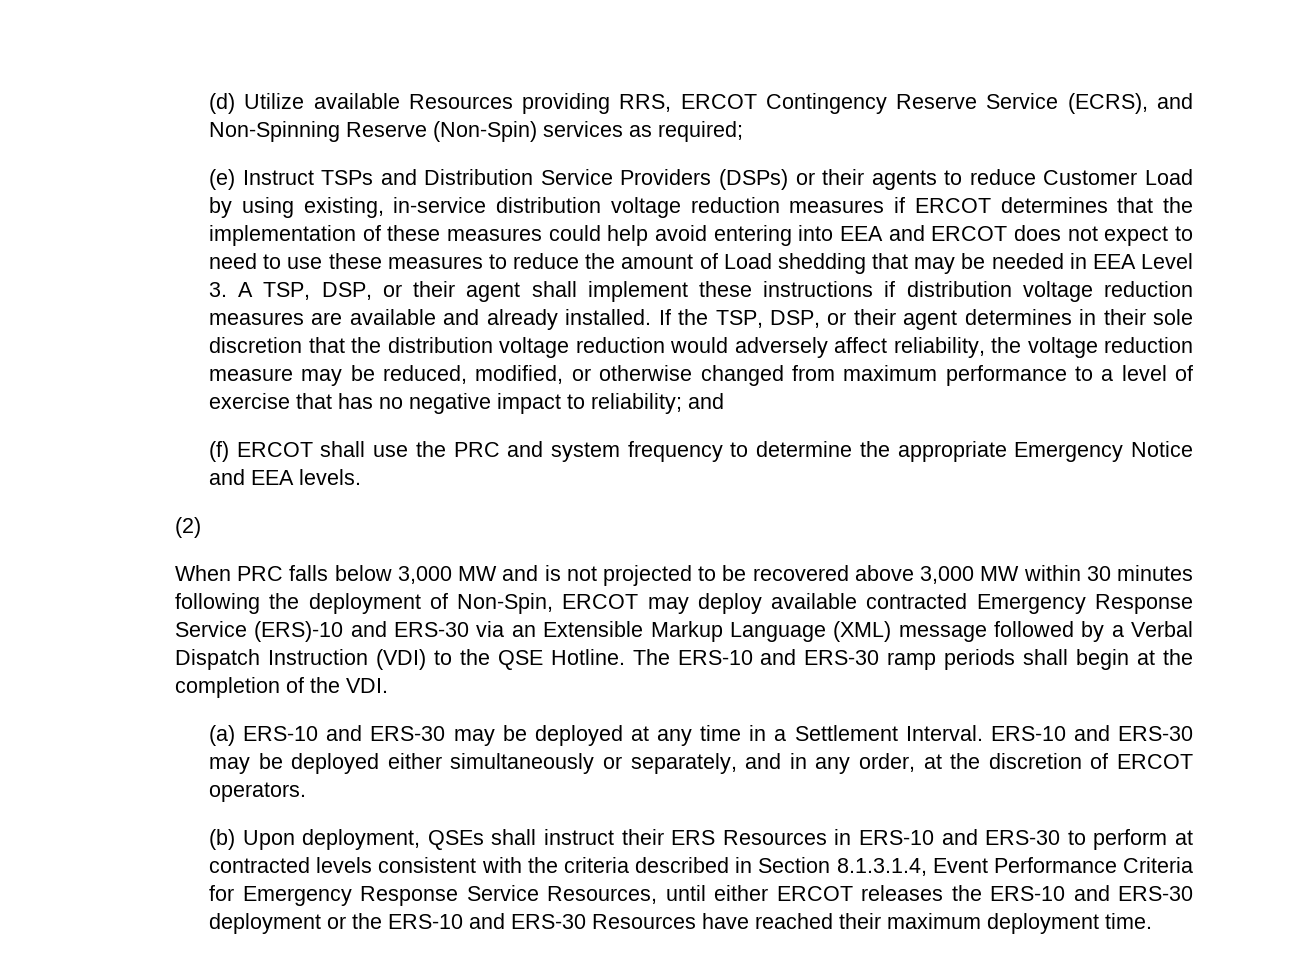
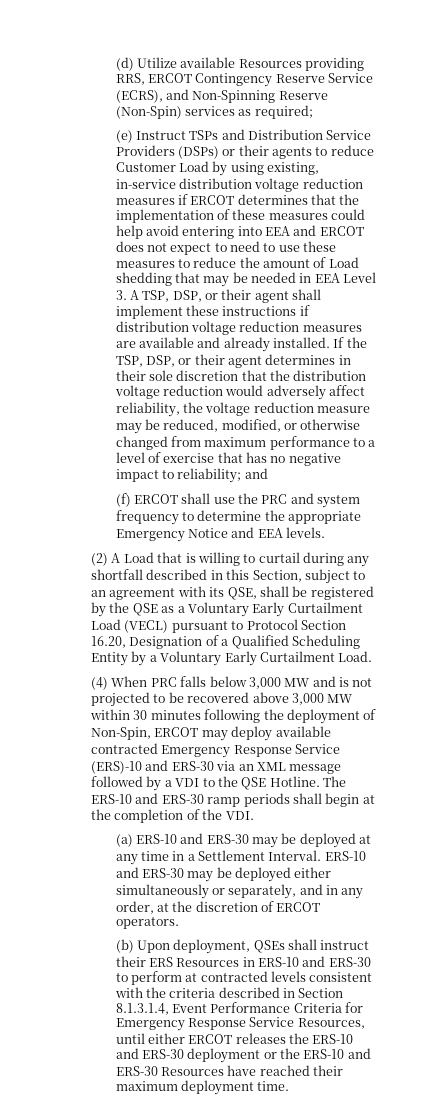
- (2)
- When PRC falls below 3,000 MW and is not projected to be recovered above 3,000 MW within 30 minutes following the deployment of Non-Spin, ERCOT may deploy available contracted Emergency Response Service (ERS)-10 and ERS-30 via an Extensible Markup Language (XML) message followed by a Verbal Dispatch Instruction (VDI) to the QSE Hotline.
+ (2) A Load that is willing to curtail during any shortfall described in this Section, subject to an agreement with its QSE, shall be registered by the QSE as a Voluntary Early Curtailment Load (VECL) pursuant to Protocol Section 16.20, Designation of a Qualified Scheduling Entity by a Voluntary Early Curtailment Load.
+ (4) When PRC falls below 3,000 MW and is not projected to be recovered above 3,000 MW within 30 minutes following the deployment of Non-Spin, ERCOT may deploy available contracted Emergency Response Service (ERS)-10 and ERS-30 via an XML message followed by a VDI to the QSE Hotline.

